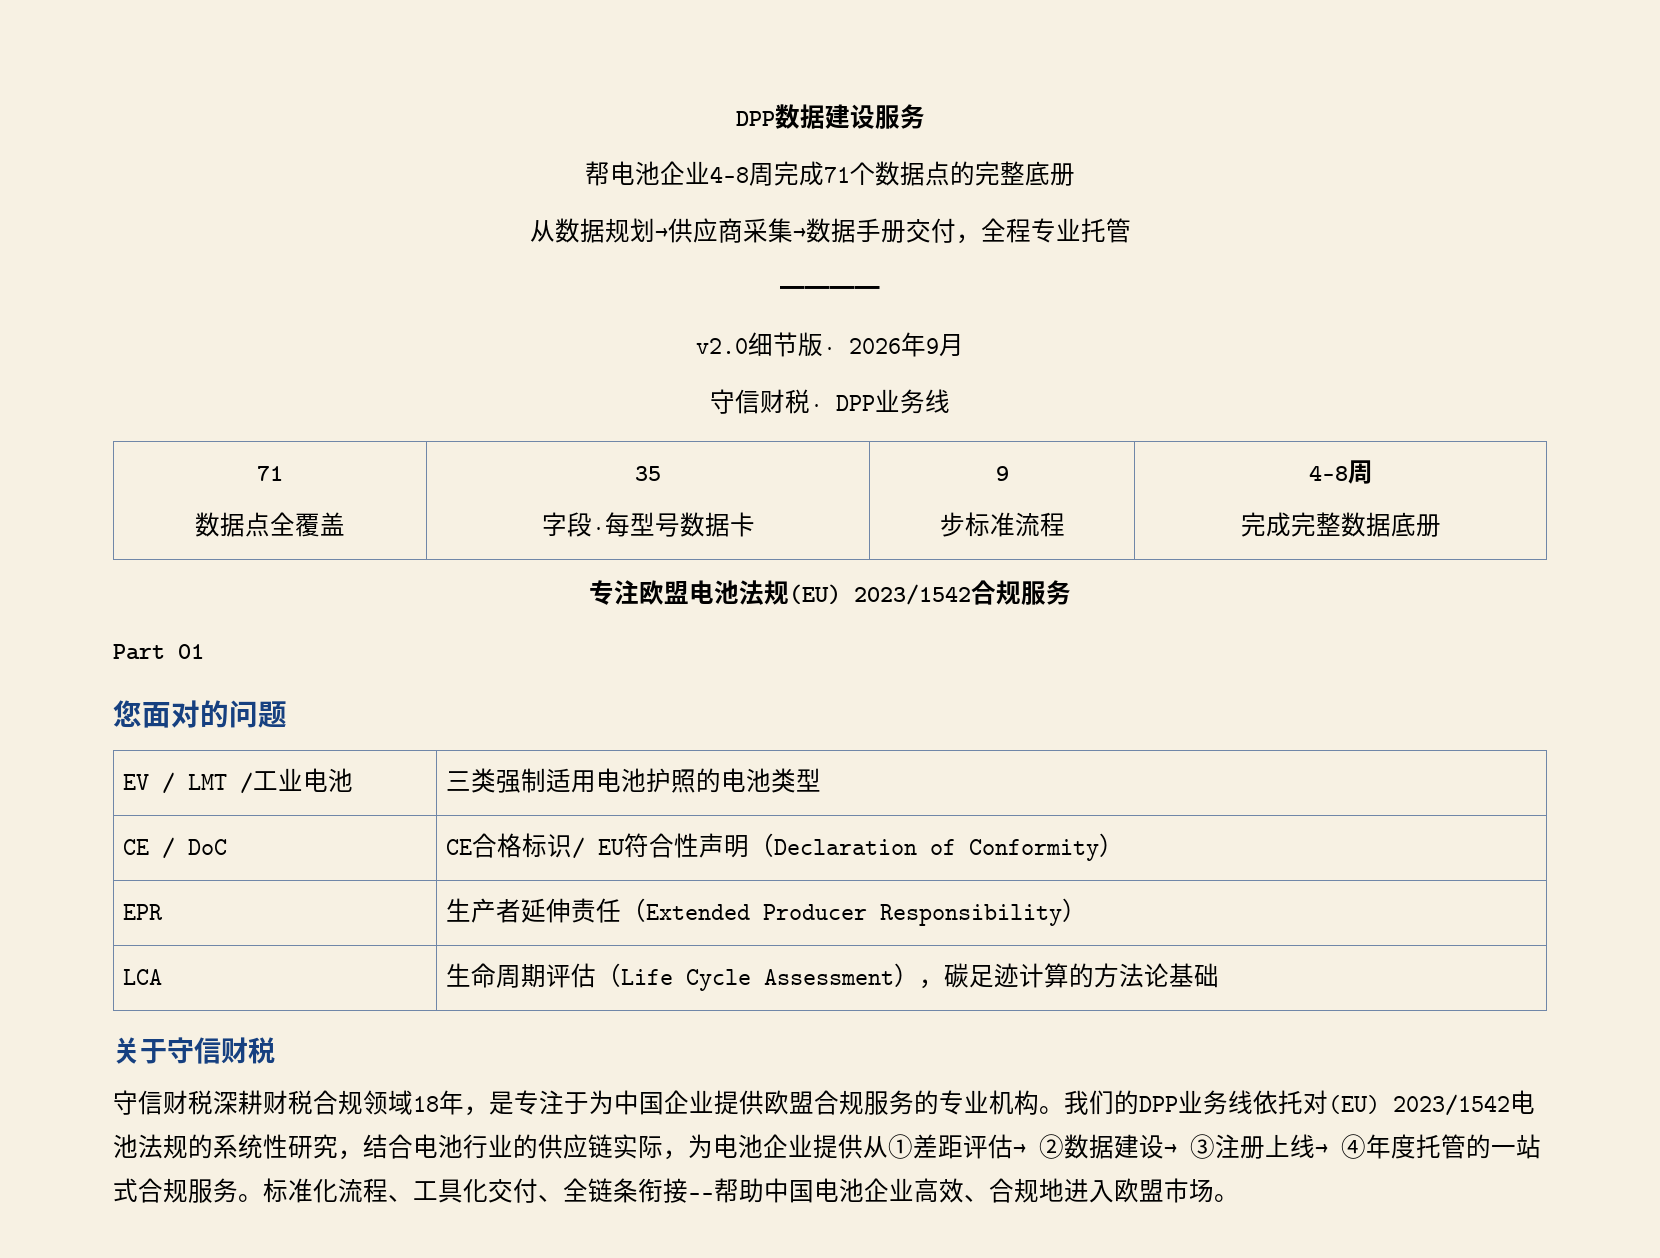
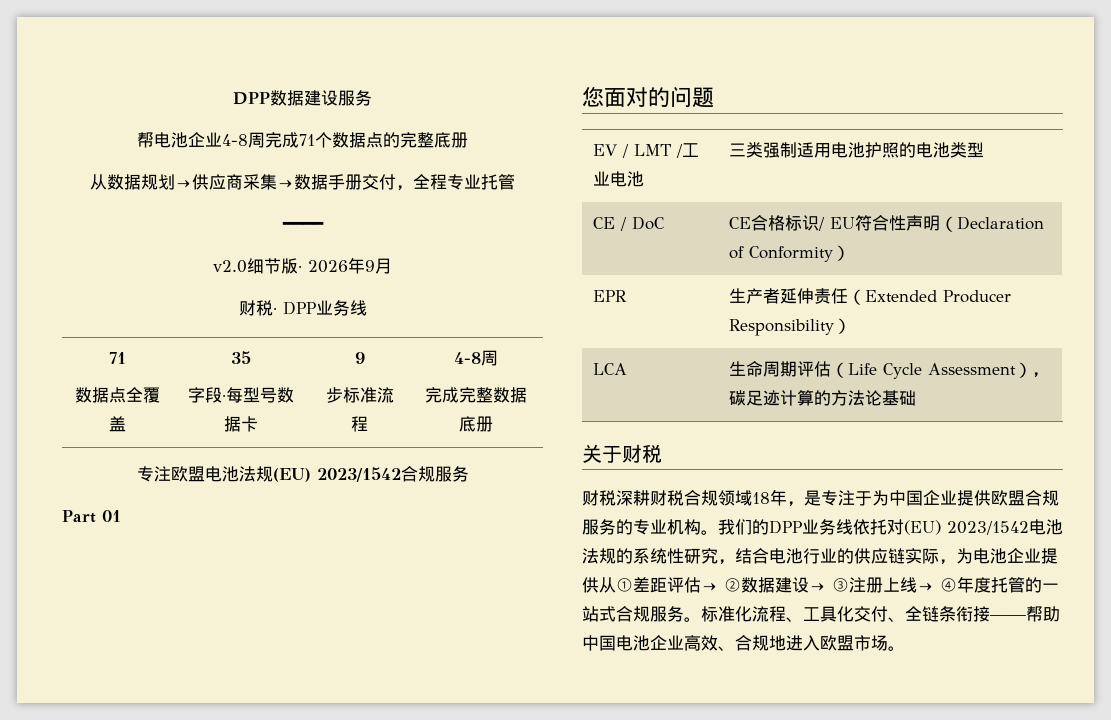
- 守信财税· DPP业务线
+ 财税· DPP业务线
- 关于守信财税
+ 关于财税
- 守信财税深耕财税合规领域18年，是专注于为中国企业提供欧盟合规服务的专业机构。
+ 财税深耕财税合规领域18年，是专注于为中国企业提供欧盟合规服务的专业机构。

